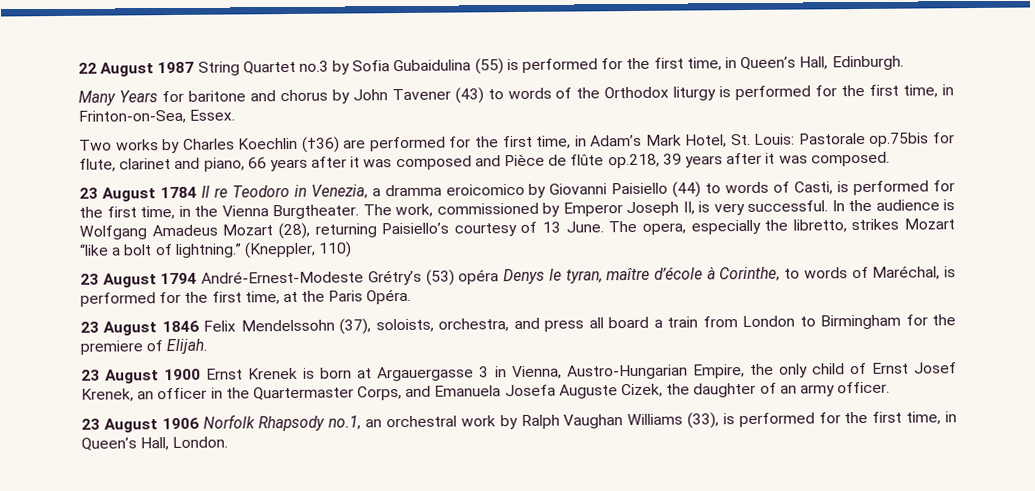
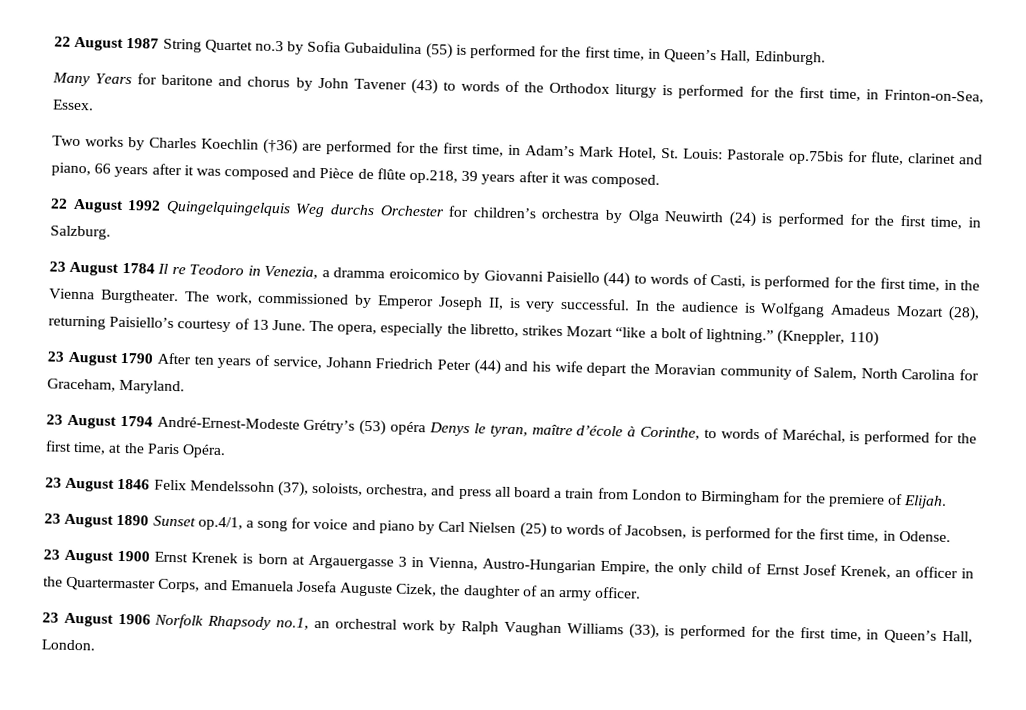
+ 22 August 1992 Quingelquingelquis Weg durchs Orchester for children’s orchestra by Olga Neuwirth (24) is performed for the first time, in Salzburg.
+ 23 August 1790 After ten years of service, Johann Friedrich Peter (44) and his wife depart the Moravian community of Salem, North Carolina for Graceham, Maryland.
+ 23 August 1890 Sunset op.4/1, a song for voice and piano by Carl Nielsen (25) to words of Jacobsen, is performed for the first time, in Odense.

